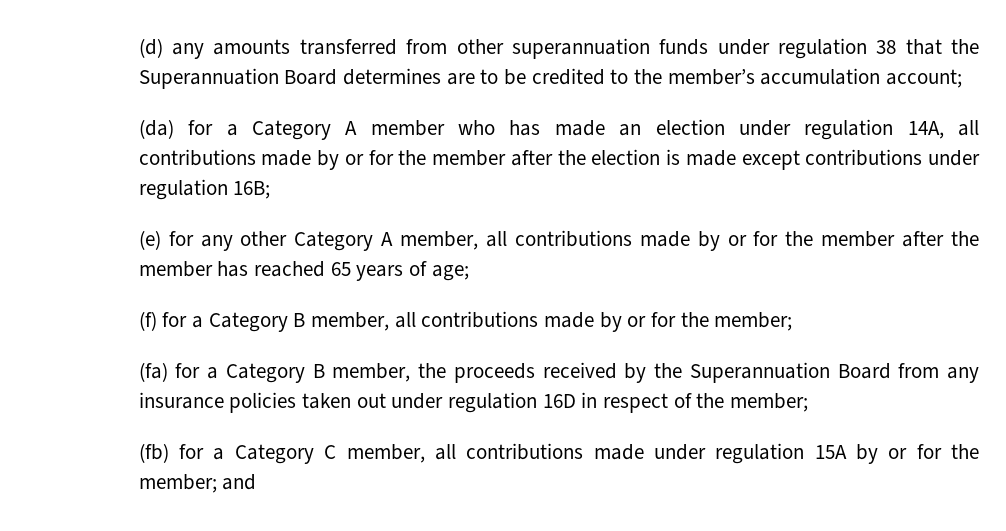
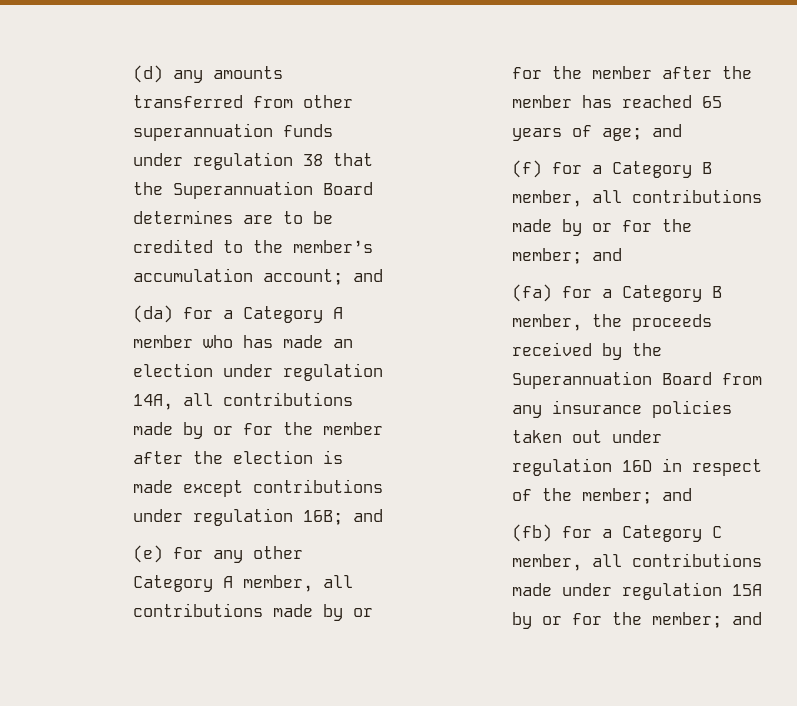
- (d) any amounts transferred from other superannuation funds under regulation 38 that the Superannuation Board determines are to be credited to the member’s accumulation account;
+ (d) any amounts transferred from other superannuation funds under regulation 38 that the Superannuation Board determines are to be credited to the member’s accumulation account; and
- (da) for a Category A member who has made an election under regulation 14A, all contributions made by or for the member after the election is made except contributions under regulation 16B;
+ (da) for a Category A member who has made an election under regulation 14A, all contributions made by or for the member after the election is made except contributions under regulation 16B; and
- (e) for any other Category A member, all contributions made by or for the member after the member has reached 65 years of age;
+ (e) for any other Category A member, all contributions made by or for the member after the member has reached 65 years of age; and
- (f) for a Category B member, all contributions made by or for the member;
+ (f) for a Category B member, all contributions made by or for the member; and
- (fa) for a Category B member, the proceeds received by the Superannuation Board from any insurance policies taken out under regulation 16D in respect of the member;
+ (fa) for a Category B member, the proceeds received by the Superannuation Board from any insurance policies taken out under regulation 16D in respect of the member; and

